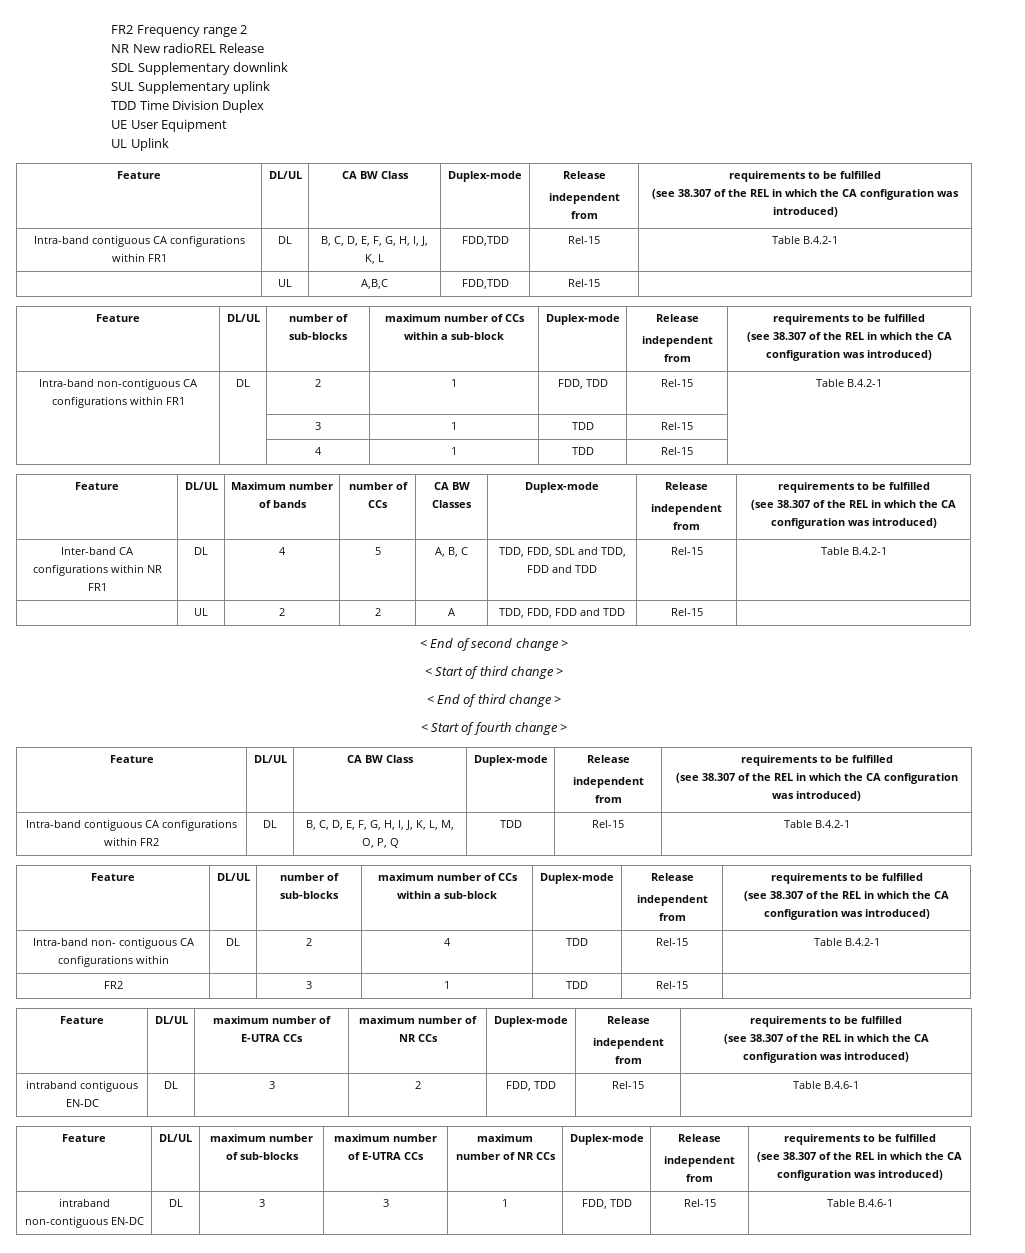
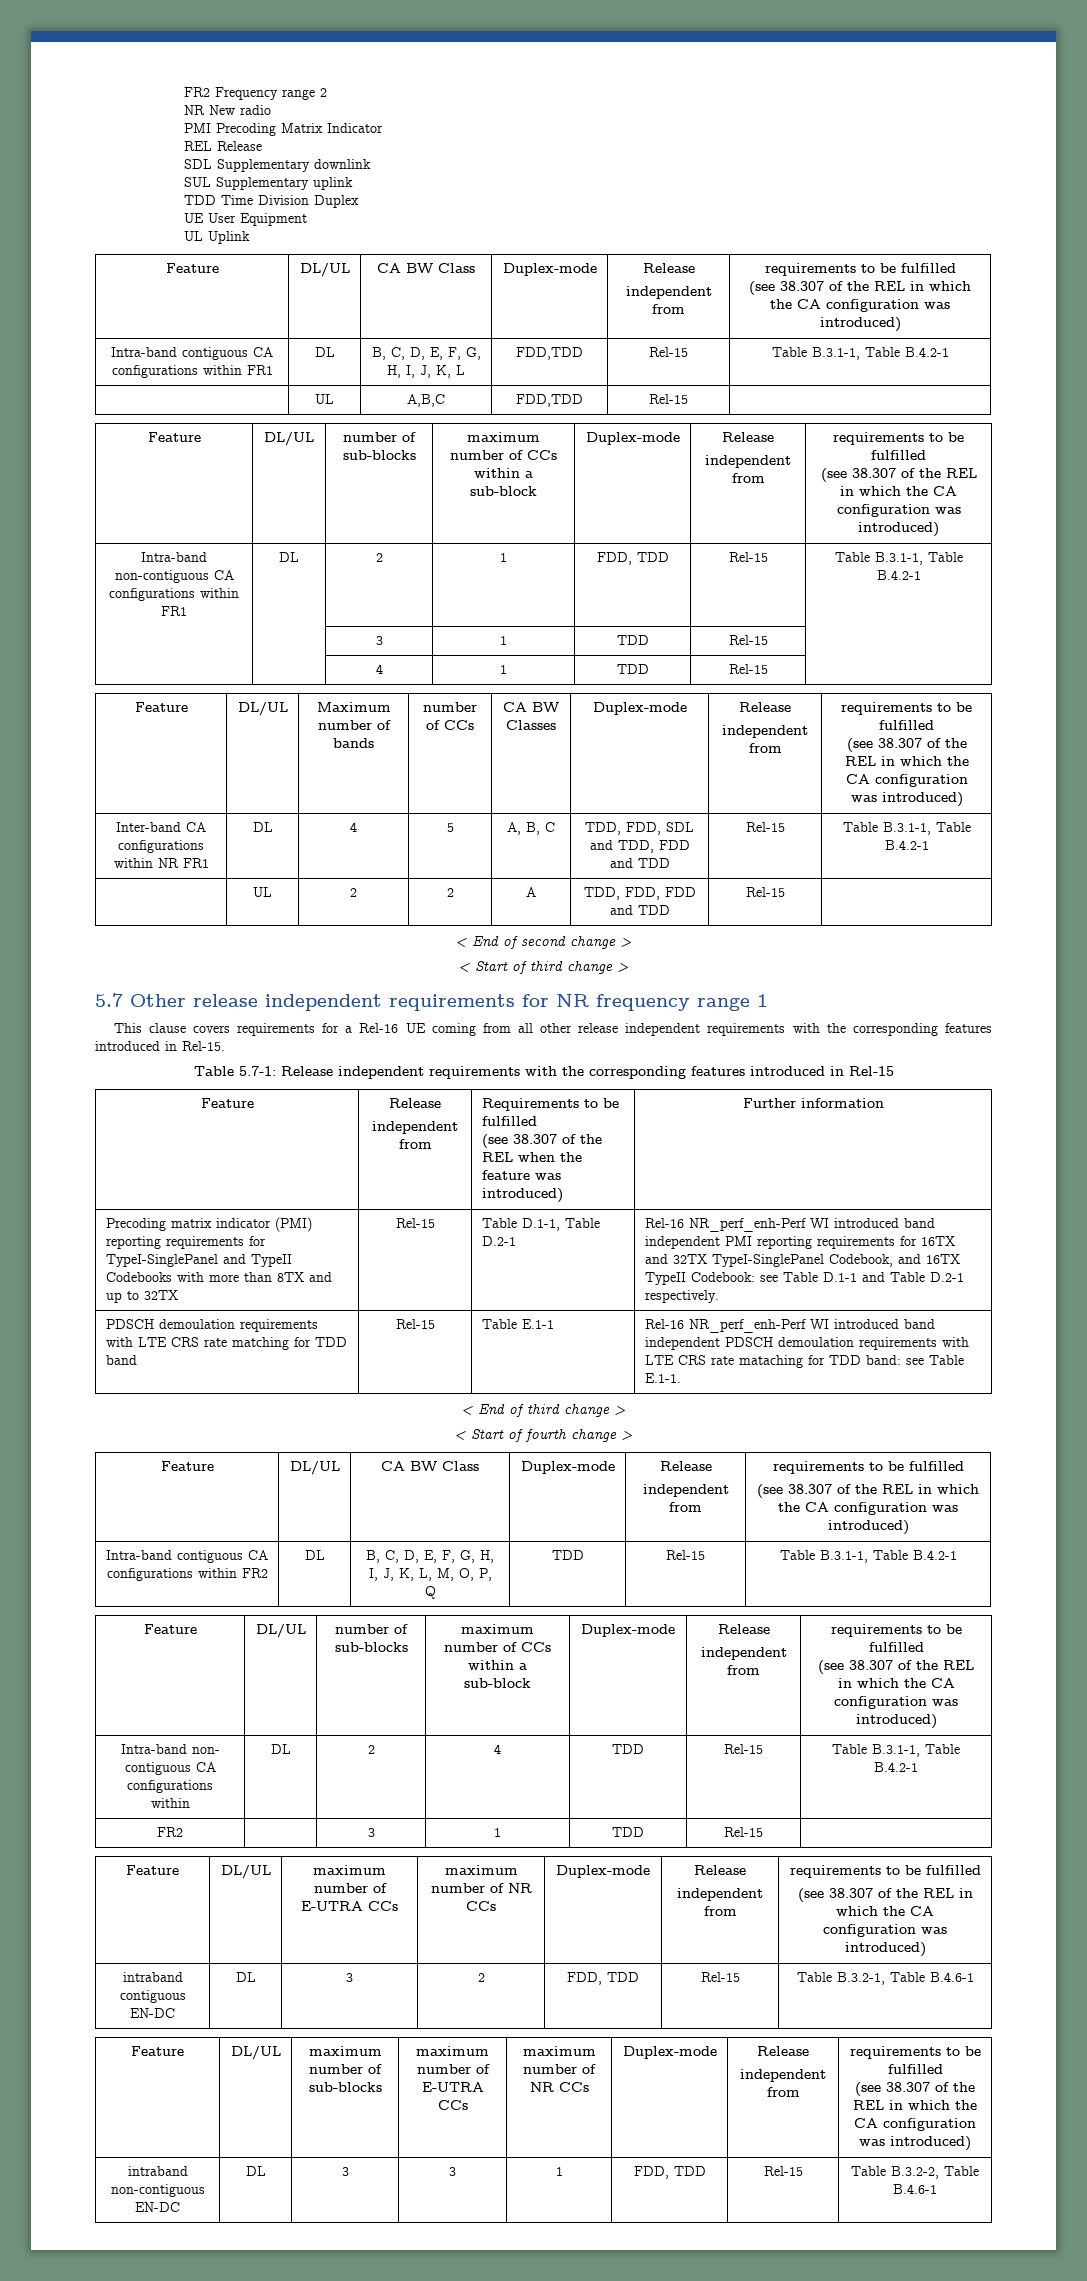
- NR New radioREL Release
+ NR New radio
+ PMI Precoding Matrix Indicator
+ REL Release
- Intra-band contiguous CA configurations within FR1 | DL | B, C, D, E, F, G, H, I, J, K, L | FDD,TDD | Rel-15 | Table B.4.2-1
+ Intra-band contiguous CA configurations within FR1 | DL | B, C, D, E, F, G, H, I, J, K, L | FDD,TDD | Rel-15 | Table B.3.1-1, Table B.4.2-1
- Intra-band non-contiguous CA configurations within FR1 | DL | 2 | 1 | FDD, TDD | Rel-15 | Table B.4.2-1
+ Intra-band non-contiguous CA configurations within FR1 | DL | 2 | 1 | FDD, TDD | Rel-15 | Table B.3.1-1, Table B.4.2-1
- Inter-band CA configurations within NR FR1 | DL | 4 | 5 | A, B, C | TDD, FDD, SDL and TDD, FDD and TDD | Rel-15 | Table B.4.2-1
+ Inter-band CA configurations within NR FR1 | DL | 4 | 5 | A, B, C | TDD, FDD, SDL and TDD, FDD and TDD | Rel-15 | Table B.3.1-1, Table B.4.2-1
+ 5.7 Other release independent requirements for NR frequency range 1
+ This clause covers requirements for a Rel-16 UE coming from all other release independent requirements with the corresponding features introduced in Rel-15.
+ Table 5.7-1: Release independent requirements with the corresponding features introduced in Rel-15
+ Feature | Release
+ independent from | Requirements to be fulfilled
+ (see 38.307 of the REL when the feature was introduced) | Further information
+ Precoding matrix indicator (PMI) reporting requirements for TypeI-SinglePanel and TypeII Codebooks with more than 8TX and up to 32TX | Rel-15 | Table D.1-1, Table D.2-1 | Rel-16 NR_perf_enh-Perf WI introduced band independent PMI reporting requirements for 16TX and 32TX TypeI-SinglePanel Codebook, and 16TX TypeII Codebook: see Table D.1-1 and Table D.2-1 respectively.
+ PDSCH demoulation requirements with LTE CRS rate matching for TDD band | Rel-15 | Table E.1-1 | Rel-16 NR_perf_enh-Perf WI introduced band independent PDSCH demoulation requirements with LTE CRS rate mataching for TDD band: see Table E.1-1.
- Intra-band contiguous CA configurations within FR2 | DL | B, C, D, E, F, G, H, I, J, K, L, M, O, P, Q | TDD | Rel-15 | Table B.4.2-1
+ Intra-band contiguous CA configurations within FR2 | DL | B, C, D, E, F, G, H, I, J, K, L, M, O, P, Q | TDD | Rel-15 | Table B.3.1-1, Table B.4.2-1
- Intra-band non- contiguous CA configurations within | DL | 2 | 4 | TDD | Rel-15 | Table B.4.2-1
+ Intra-band non- contiguous CA configurations within | DL | 2 | 4 | TDD | Rel-15 | Table B.3.1-1, Table B.4.2-1
- intraband contiguous EN-DC | DL | 3 | 2 | FDD, TDD | Rel-15 | Table B.4.6-1
+ intraband contiguous EN-DC | DL | 3 | 2 | FDD, TDD | Rel-15 | Table B.3.2-1, Table B.4.6-1
- intraband non-contiguous EN-DC | DL | 3 | 3 | 1 | FDD, TDD | Rel-15 | Table B.4.6-1
+ intraband non-contiguous EN-DC | DL | 3 | 3 | 1 | FDD, TDD | Rel-15 | Table B.3.2-2, Table B.4.6-1

